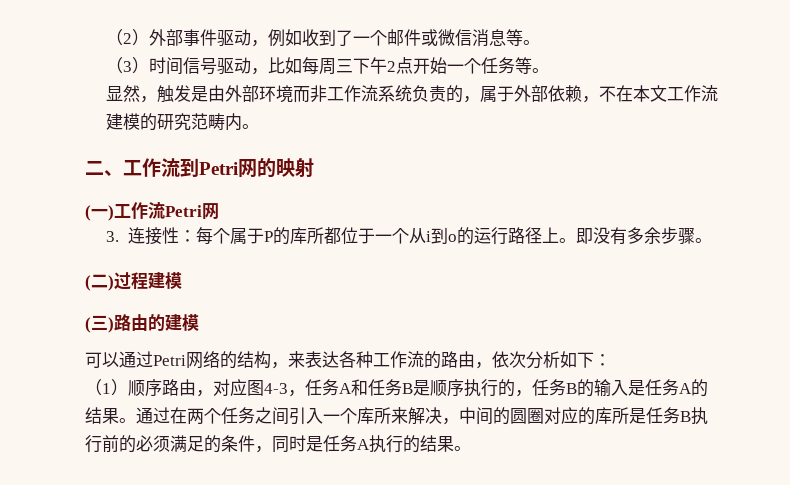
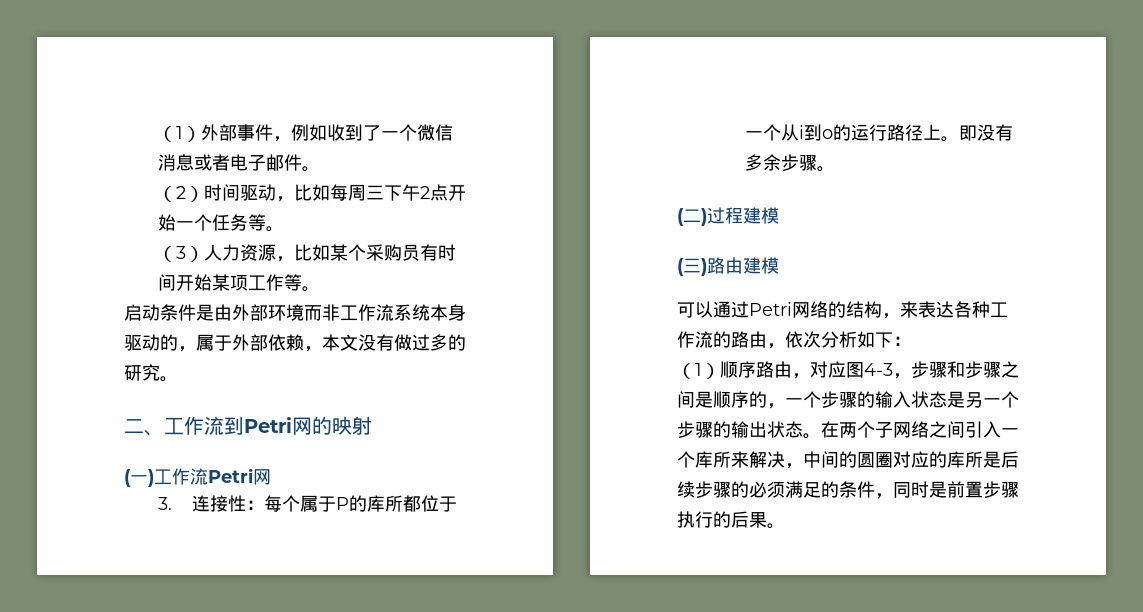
- （2）外部事件驱动，例如收到了一个邮件或微信消息等。
- （3）时间信号驱动，比如每周三下午2点开始一个任务等。
+ （1）外部事件，例如收到了一个微信消息或者电子邮件。
+ （2）时间驱动，比如每周三下午2点开始一个任务等。
- 显然，触发是由外部环境而非工作流系统负责的，属于外部依赖，不在本文工作流建模的研究范畴内。
+ （3）人力资源，比如某个采购员有时间开始某项工作等。
+ 启动条件是由外部环境而非工作流系统本身驱动的，属于外部依赖，本文没有做过多的研究。
- (三)路由的建模
+ (三)路由建模
- （1）顺序路由，对应图4-3，任务A和任务B是顺序执行的，任务B的输入是任务A的结果。通过在两个任务之间引入一个库所来解决，中间的圆圈对应的库所是任务B执行前的必须满足的条件，同时是任务A执行的结果。
+ （1）顺序路由，对应图4-3，步骤和步骤之间是顺序的，一个步骤的输入状态是另一个步骤的输出状态。在两个子网络之间引入一个库所来解决，中间的圆圈对应的库所是后续步骤的必须满足的条件，同时是前置步骤执行的后果。

